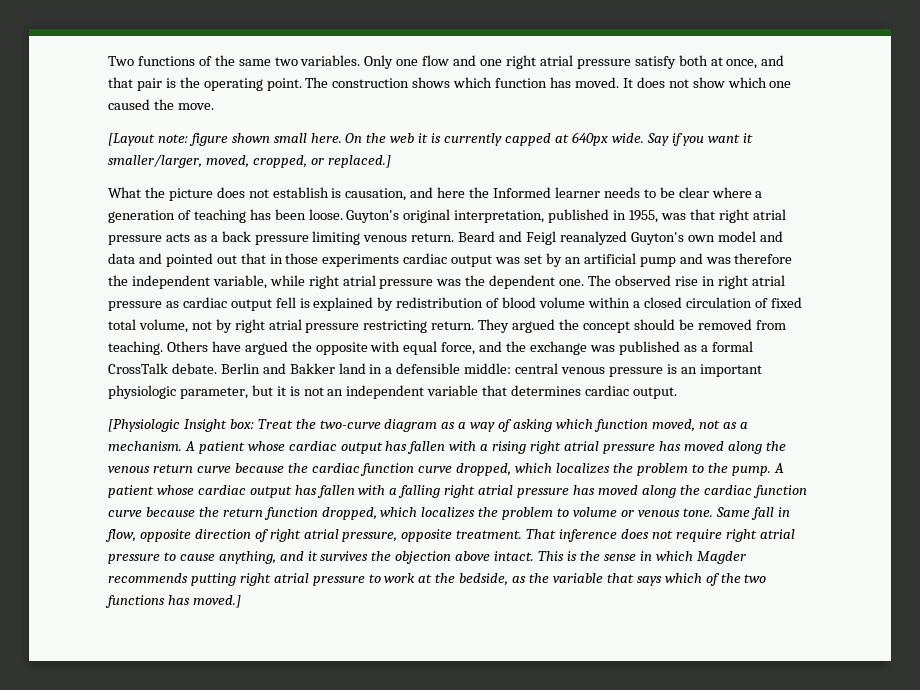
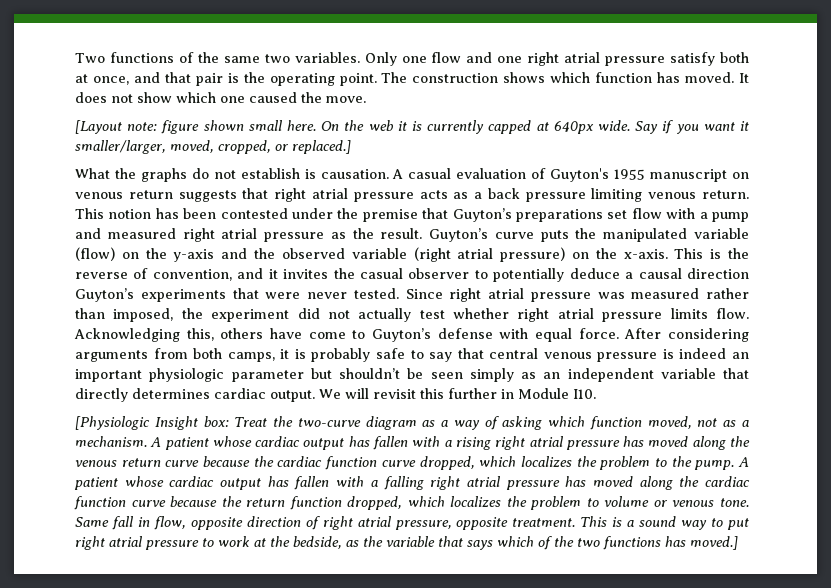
- What the picture does not establish is causation, and here the Informed learner needs to be clear where a generation of teaching has been loose. Guyton's original interpretation, published in 1955, was that right atrial pressure acts as a back pressure limiting venous return.
+ What the graphs do not establish is causation. A casual evaluation of Guyton's 1955 manuscript on venous return suggests that right atrial pressure acts as a back pressure limiting venous return.
- Beard and Feigl reanalyzed Guyton's own model and data and pointed out that in those experiments cardiac output was set by an artificial pump and was therefore the independent variable, while right atrial pressure was the dependent one. The observed rise in right atrial pressure as cardiac output fell is explained by redistribution of blood volume within a closed circulation of fixed total volume, not by right atrial pressure restricting return. They argued the concept should be removed from teaching. Others have argued the opposite with equal force, and the exchange was published as a formal CrossTalk debate. Berlin and Bakker land in a defensible middle: central venous pressure is an important physiologic parameter, but it is not an independent variable that determines cardiac output.
+ This notion has been contested under the premise that Guyton’s preparations set flow with a pump and measured right atrial pressure as the result. Guyton’s curve puts the manipulated variable (flow) on the y-axis and the observed variable (right atrial pressure) on the x-axis. This is the reverse of convention, and it invites the casual observer to potentially deduce a causal direction Guyton’s experiments that were never tested. Since right atrial pressure was measured rather than imposed, the experiment did not actually test whether right atrial pressure limits flow. Acknowledging this, others have come to Guyton’s defense with equal force. After considering arguments from both camps, it is probably safe to say that central venous pressure is indeed an important physiologic parameter but shouldn’t be seen simply as an independent variable that directly determines cardiac output. We will revisit this further in Module I10.
- That inference does not require right atrial pressure to cause anything, and it survives the objection above intact. This is the sense in which Magder recommends putting right atrial pressure to work at the bedside, as the variable that says which of the two functions has moved.]
+ This is a sound way to put right atrial pressure to work at the bedside, as the variable that says which of the two functions has moved.]

